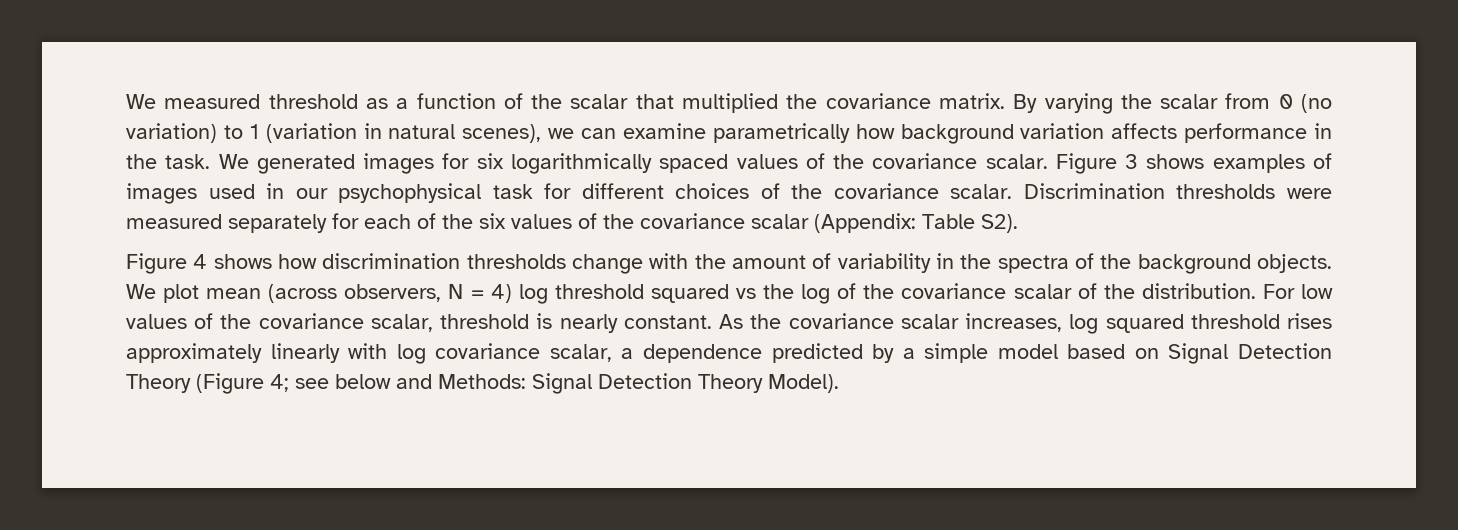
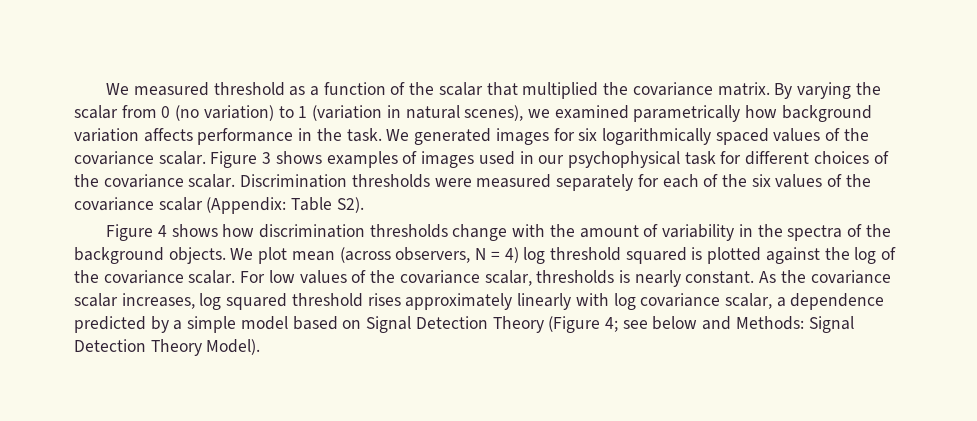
- By varying the scalar from 0 (no variation) to 1 (variation in natural scenes), we can examine parametrically how background variation affects performance in the task.
+ By varying the scalar from 0 (no variation) to 1 (variation in natural scenes), we examined parametrically how background variation affects performance in the task.
- We plot mean (across observers, N = 4) log threshold squared vs the log of the covariance scalar of the distribution.
+ We plot mean (across observers, N = 4) log threshold squared is plotted against the log of the covariance scalar.
- For low values of the covariance scalar, threshold is nearly constant.
+ For low values of the covariance scalar, thresholds is nearly constant.

